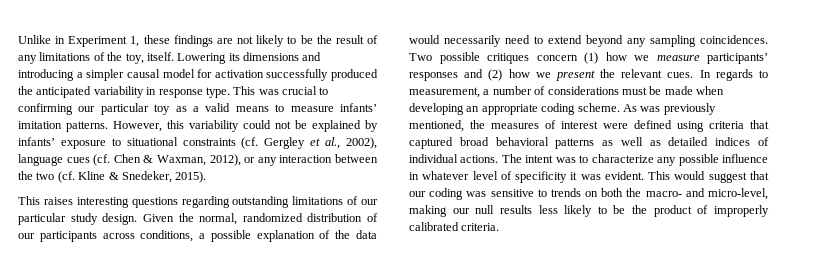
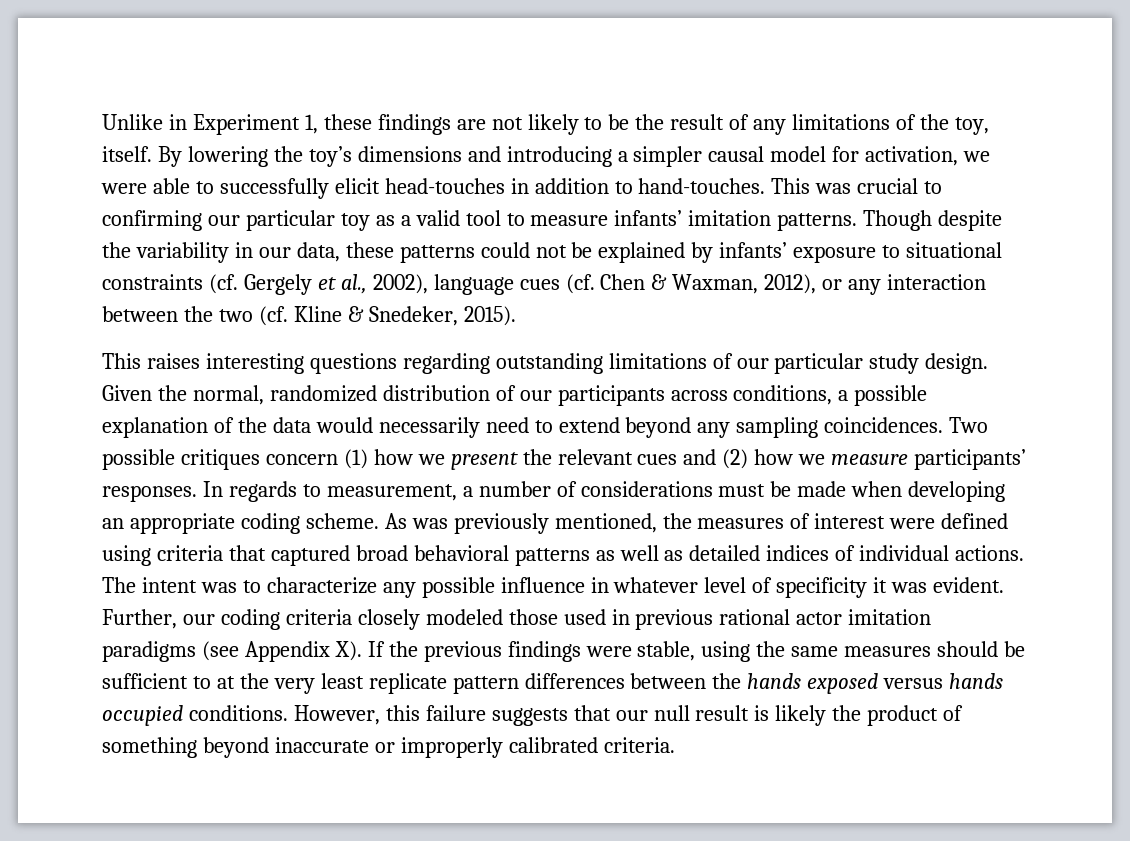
- Lowering its dimensions and introducing a simpler causal model for activation successfully produced the anticipated variability in response type.
+ By lowering the toy’s dimensions and introducing a simpler causal model for activation, we were able to successfully elicit head-touches in addition to hand-touches.
- This was crucial to confirming our particular toy as a valid means to measure infants’ imitation patterns.
+ This was crucial to confirming our particular toy as a valid tool to measure infants’ imitation patterns.
- However, this variability could not be explained by infants’ exposure to situational constraints (cf. Gergley et al., 2002), language cues (cf. Chen & Waxman, 2012), or any interaction between the two (cf. Kline & Snedeker, 2015).
+ Though despite the variability in our data, these patterns could not be explained by infants’ exposure to situational constraints (cf. Gergely et al., 2002), language cues (cf. Chen & Waxman, 2012), or any interaction between the two (cf. Kline & Snedeker, 2015).
- Two possible critiques concern (1) how we measure participants’ responses and (2) how we present the relevant cues.
+ Two possible critiques concern (1) how we present the relevant cues and (2) how we measure participants’ responses.
- This would suggest that our coding was sensitive to trends on both the macro- and micro-level, making our null results less likely to be the product of improperly calibrated criteria.
+ Further, our coding criteria closely modeled those used in previous rational actor imitation paradigms (see Appendix X). If the previous findings were stable, using the same measures should be sufficient to at the very least replicate pattern differences between the hands exposed versus hands occupied conditions. However, this failure suggests that our null result is likely the product of something beyond inaccurate or improperly calibrated criteria.

